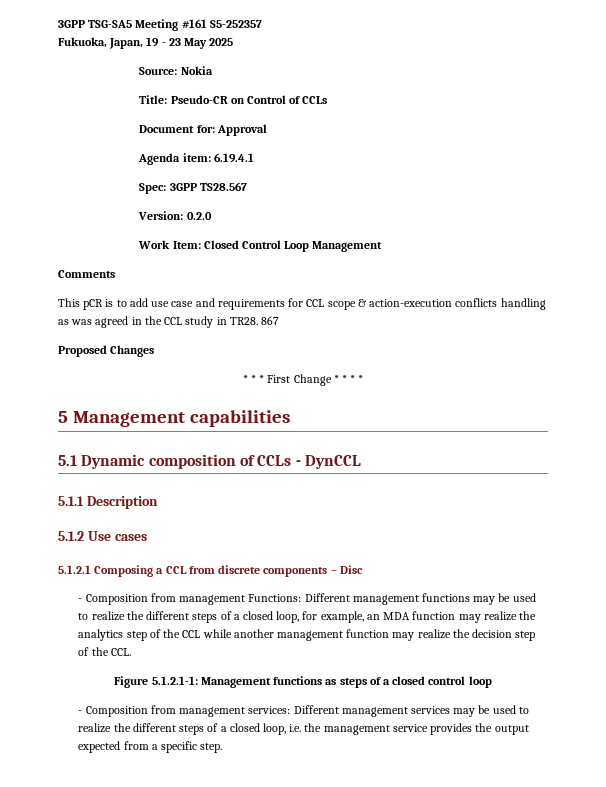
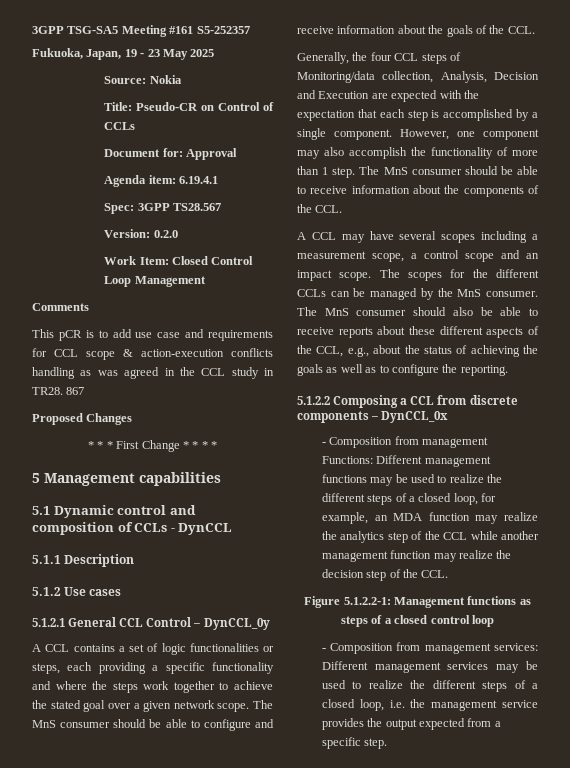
- 5.1 Dynamic composition of CCLs - DynCCL
+ 5.1 Dynamic control and composition of CCLs - DynCCL
- 5.1.2.1 Composing a CCL from discrete components – Disc
+ 5.1.2.1 General CCL Control – DynCCL_0y
+ A CCL contains a set of logic functionalities or steps, each providing a specific functionality and where the steps work together to achieve the stated goal over a given network scope. The MnS consumer should be able to configure and receive information about the goals of the CCL.
+ Generally, the four CCL steps of Monitoring/data collection, Analysis, Decision and Execution are expected with the expectation that each step is accomplished by a single component. However, one component may also accomplish the functionality of more than 1 step. The MnS consumer should be able to receive information about the components of the CCL.
+ A CCL may have several scopes including a measurement scope, a control scope and an impact scope. The scopes for the different CCLs can be managed by the MnS consumer. The MnS consumer should also be able to receive reports about these different aspects of the CCL, e.g., about the status of achieving the goals as well as to configure the reporting.
+ 5.1.2.2 Composing a CCL from discrete components – DynCCL_0x
- Figure 5.1.2.1-1: Management functions as steps of a closed control loop
+ Figure 5.1.2.2-1: Management functions as steps of a closed control loop

